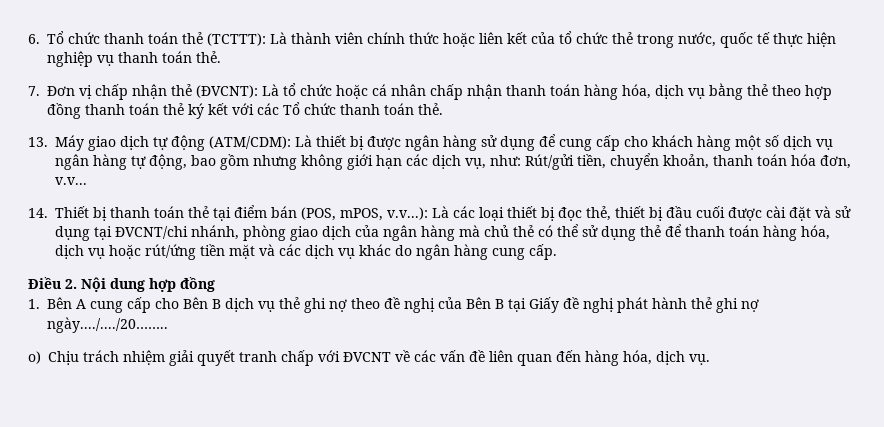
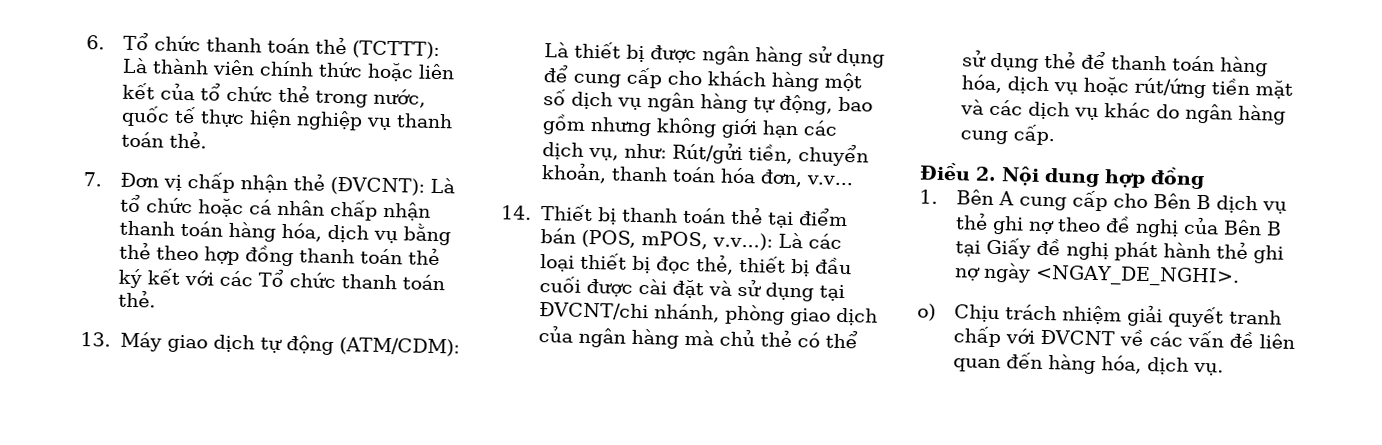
- 1. Bên A cung cấp cho Bên B dịch vụ thẻ ghi nợ theo đề nghị của Bên B tại Giấy đề nghị phát hành thẻ ghi nợ ngày..../..../20……..
+ 1. Bên A cung cấp cho Bên B dịch vụ thẻ ghi nợ theo đề nghị của Bên B tại Giấy đề nghị phát hành thẻ ghi nợ ngày <NGAY_DE_NGHI>.

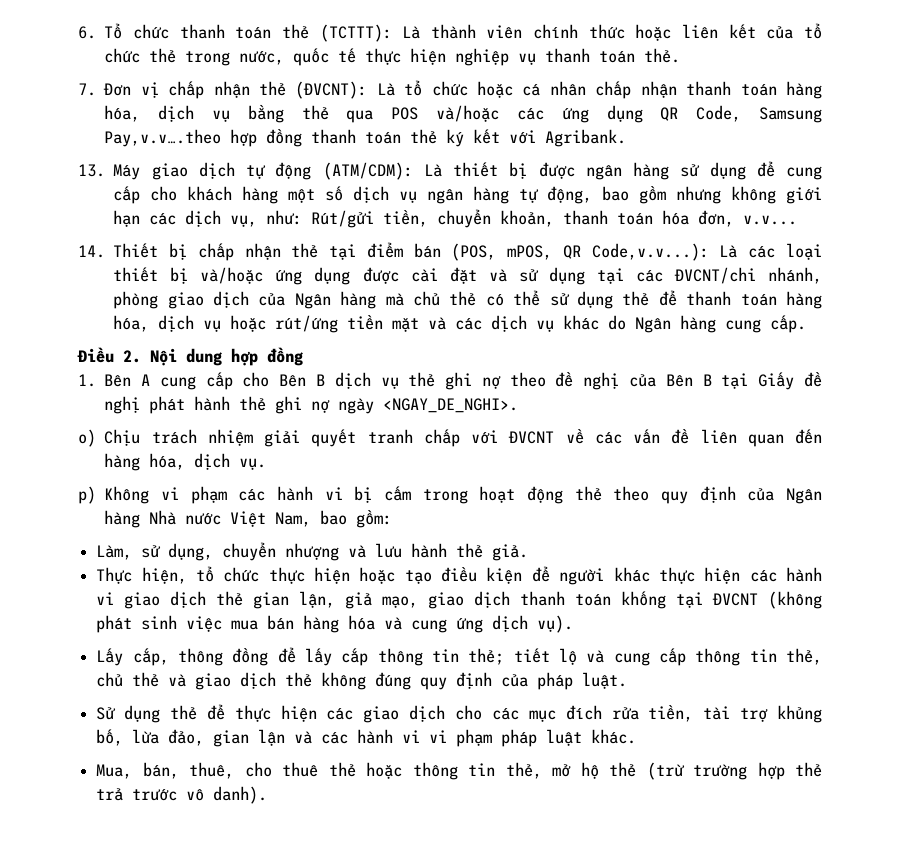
- 7. Đơn vị chấp nhận thẻ (ĐVCNT): Là tổ chức hoặc cá nhân chấp nhận thanh toán hàng hóa, dịch vụ bằng thẻ theo hợp đồng thanh toán thẻ ký kết với các Tổ chức thanh toán thẻ.
+ 7. Đơn vị chấp nhận thẻ (ĐVCNT): Là tổ chức hoặc cá nhân chấp nhận thanh toán hàng hóa, dịch vụ bằng thẻ qua POS và/hoặc các ứng dụng QR Code, Samsung Pay,v.v….theo hợp đồng thanh toán thẻ ký kết với Agribank.
- 14. Thiết bị thanh toán thẻ tại điểm bán (POS, mPOS, v.v...): Là các loại thiết bị đọc thẻ, thiết bị đầu cuối được cài đặt và sử dụng tại ĐVCNT/chi nhánh, phòng giao dịch của ngân hàng mà chủ thẻ có thể sử dụng thẻ để thanh toán hàng hóa, dịch vụ hoặc rút/ứng tiền mặt và các dịch vụ khác do ngân hàng cung cấp.
+ 14. Thiết bị chấp nhận thẻ tại điểm bán (POS, mPOS, QR Code,v.v...): Là các loại thiết bị và/hoặc ứng dụng được cài đặt và sử dụng tại các ĐVCNT/chi nhánh, phòng giao dịch của Ngân hàng mà chủ thẻ có thể sử dụng thẻ để thanh toán hàng hóa, dịch vụ hoặc rút/ứng tiền mặt và các dịch vụ khác do Ngân hàng cung cấp.
+ p) Không vi phạm các hành vi bị cấm trong hoạt động thẻ theo quy định của Ngân hàng Nhà nước Việt Nam, bao gồm:
+ Làm, sử dụng, chuyển nhượng và lưu hành thẻ giả.
+ Thực hiện, tổ chức thực hiện hoặc tạo điều kiện để người khác thực hiện các hành vi giao dịch thẻ gian lận, giả mạo, giao dịch thanh toán khống tại ĐVCNT (không phát sinh việc mua bán hàng hóa và cung ứng dịch vụ).
+ Lấy cắp, thông đồng để lấy cắp thông tin thẻ; tiết lộ và cung cấp thông tin thẻ, chủ thẻ và giao dịch thẻ không đúng quy định của pháp luật.
+ Sử dụng thẻ để thực hiện các giao dịch cho các mục đích rửa tiền, tài trợ khủng bố, lừa đảo, gian lận và các hành vi vi phạm pháp luật khác.
+ Mua, bán, thuê, cho thuê thẻ hoặc thông tin thẻ, mở hộ thẻ (trừ trường hợp thẻ trả trước vô danh).

